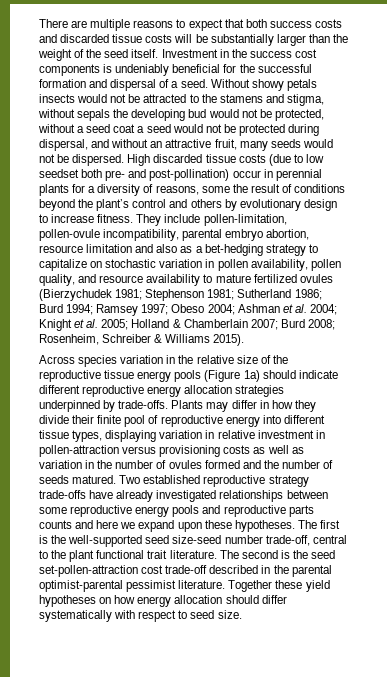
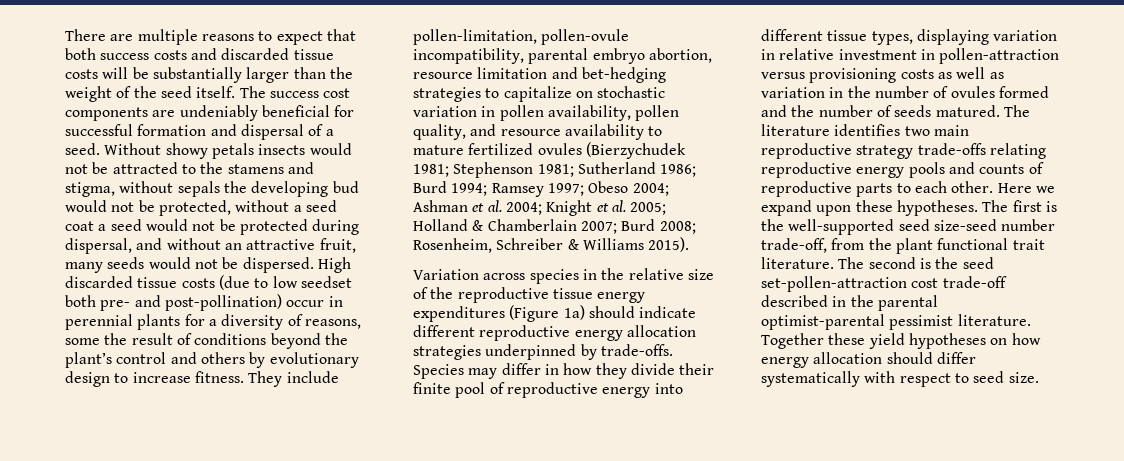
- Investment in the success cost components is undeniably beneficial for the successful formation and dispersal of a seed.
+ The success cost components are undeniably beneficial for successful formation and dispersal of a seed.
- They include pollen-limitation, pollen-ovule incompatibility, parental embryo abortion, resource limitation and also as a bet-hedging strategy to capitalize on stochastic variation in pollen availability, pollen quality, and resource availability to mature fertilized ovules (Bierzychudek 1981; Stephenson 1981; Sutherland 1986; Burd 1994; Ramsey 1997; Obeso 2004; Ashman et al. 2004; Knight et al. 2005; Holland & Chamberlain 2007; Burd 2008; Rosenheim, Schreiber & Williams 2015).
+ They include pollen-limitation, pollen-ovule incompatibility, parental embryo abortion, resource limitation and bet-hedging strategies to capitalize on stochastic variation in pollen availability, pollen quality, and resource availability to mature fertilized ovules (Bierzychudek 1981; Stephenson 1981; Sutherland 1986; Burd 1994; Ramsey 1997; Obeso 2004; Ashman et al. 2004; Knight et al. 2005; Holland & Chamberlain 2007; Burd 2008; Rosenheim, Schreiber & Williams 2015).
- Across species variation in the relative size of the reproductive tissue energy pools (Figure 1a) should indicate different reproductive energy allocation strategies underpinned by trade-offs.
+ Variation across species in the relative size of the reproductive tissue energy expenditures (Figure 1a) should indicate different reproductive energy allocation strategies underpinned by trade-offs.
- Plants may differ in how they divide their finite pool of reproductive energy into different tissue types, displaying variation in relative investment in pollen-attraction versus provisioning costs as well as variation in the number of ovules formed and the number of seeds matured.
+ Species may differ in how they divide their finite pool of reproductive energy into different tissue types, displaying variation in relative investment in pollen-attraction versus provisioning costs as well as variation in the number of ovules formed and the number of seeds matured.
- Two established reproductive strategy trade-offs have already investigated relationships between some reproductive energy pools and reproductive parts counts and here we expand upon these hypotheses.
+ The literature identifies two main reproductive strategy trade-offs relating reproductive energy pools and counts of reproductive parts to each other. Here we expand upon these hypotheses.
- The first is the well-supported seed size-seed number trade-off, central to the plant functional trait literature.
+ The first is the well-supported seed size-seed number trade-off, from the plant functional trait literature.

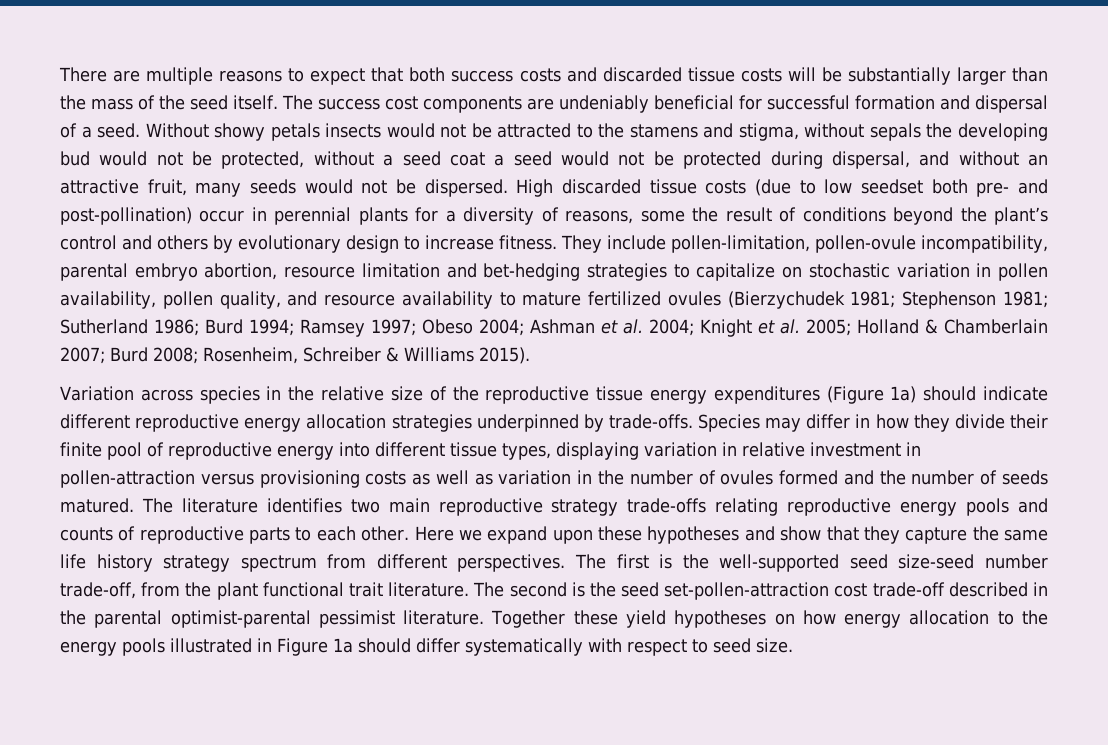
- There are multiple reasons to expect that both success costs and discarded tissue costs will be substantially larger than the weight of the seed itself.
+ There are multiple reasons to expect that both success costs and discarded tissue costs will be substantially larger than the mass of the seed itself.
- Here we expand upon these hypotheses.
+ Here we expand upon these hypotheses and show that they capture the same life history strategy spectrum from different perspectives.
- Together these yield hypotheses on how energy allocation should differ systematically with respect to seed size.
+ Together these yield hypotheses on how energy allocation to the energy pools illustrated in Figure 1a should differ systematically with respect to seed size.

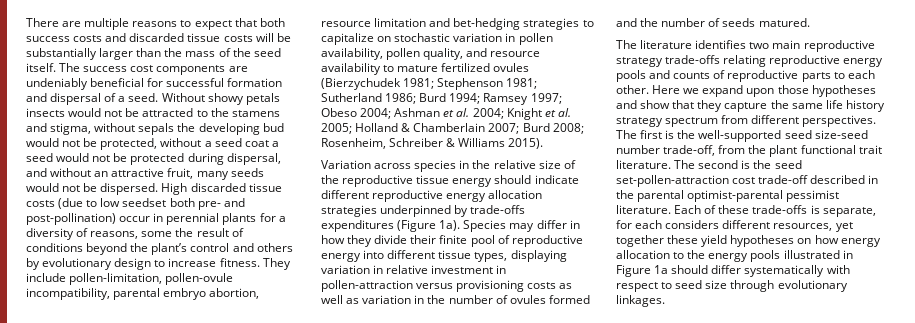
- Variation across species in the relative size of the reproductive tissue energy expenditures (Figure 1a) should indicate different reproductive energy allocation strategies underpinned by trade-offs.
+ Variation across species in the relative size of the reproductive tissue energy should indicate different reproductive energy allocation strategies underpinned by trade-offs expenditures (Figure 1a).
- Species may differ in how they divide their finite pool of reproductive energy into different tissue types, displaying variation in relative investment in pollen-attraction versus provisioning costs as well as variation in the number of ovules formed and the number of seeds matured. The literature identifies two main reproductive strategy trade-offs relating reproductive energy pools and counts of reproductive parts to each other.
+ Species may differ in how they divide their finite pool of reproductive energy into different tissue types, displaying variation in relative investment in pollen-attraction versus provisioning costs as well as variation in the number of ovules formed and the number of seeds matured.
+ The literature identifies two main reproductive strategy trade-offs relating reproductive energy pools and counts of reproductive parts to each other.
- Here we expand upon these hypotheses and show that they capture the same life history strategy spectrum from different perspectives.
+ Here we expand upon those hypotheses and show that they capture the same life history strategy spectrum from different perspectives.
- Together these yield hypotheses on how energy allocation to the energy pools illustrated in Figure 1a should differ systematically with respect to seed size.
+ Each of these trade-offs is separate, for each considers different resources, yet together these yield hypotheses on how energy allocation to the energy pools illustrated in Figure 1a should differ systematically with respect to seed size through evolutionary linkages.

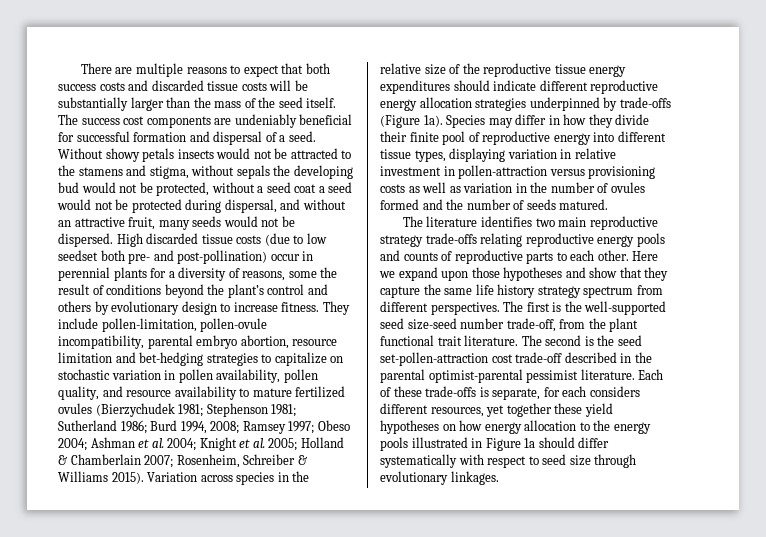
- Burd 1994;
+ Burd 1994, 2008;
- Burd 2008;
- Rosenheim, Schreiber & Williams 2015).
- Variation across species in the relative size of the reproductive tissue energy should indicate different reproductive energy allocation strategies underpinned by trade-offs expenditures (Figure 1a).
+ Rosenheim, Schreiber & Williams 2015). Variation across species in the relative size of the reproductive tissue energy expenditures should indicate different reproductive energy allocation strategies underpinned by trade-offs (Figure 1a).

